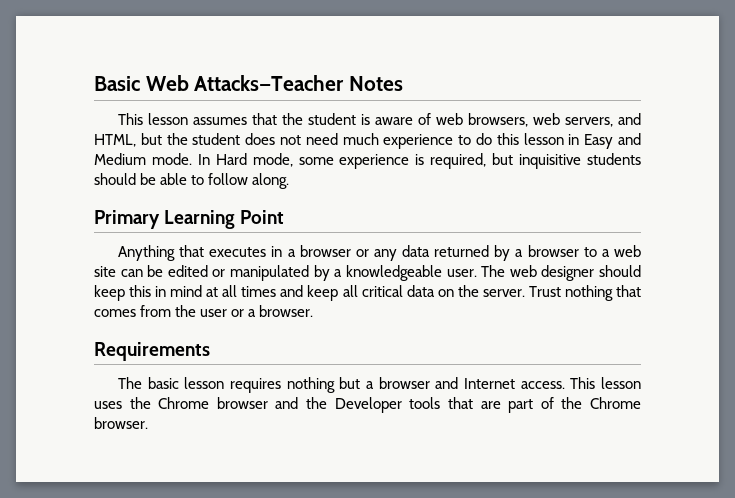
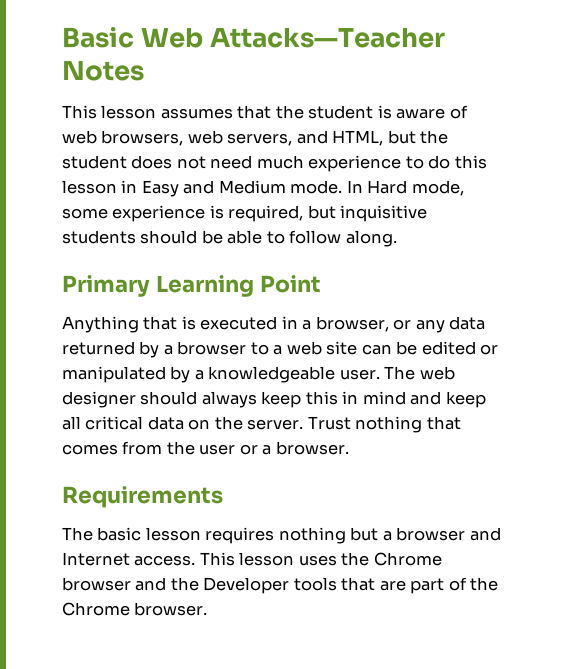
- Anything that executes in a browser or any data returned by a browser to a web site can be edited or manipulated by a knowledgeable user.
+ Anything that is executed in a browser, or any data returned by a browser to a web site can be edited or manipulated by a knowledgeable user.
- The web designer should keep this in mind at all times and keep all critical data on the server.
+ The web designer should always keep this in mind and keep all critical data on the server.

